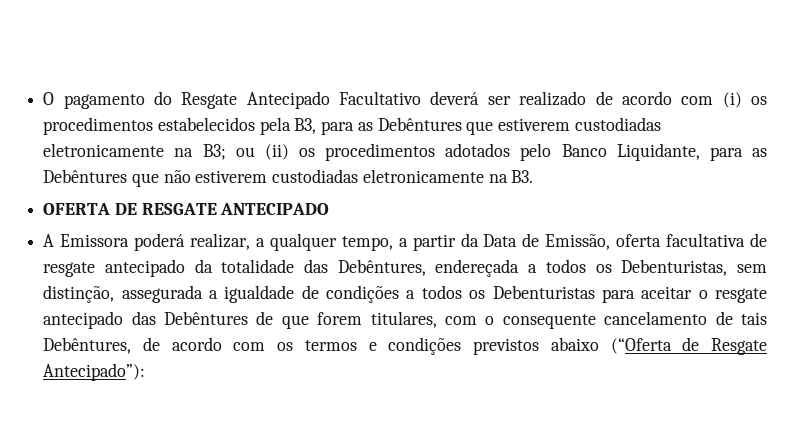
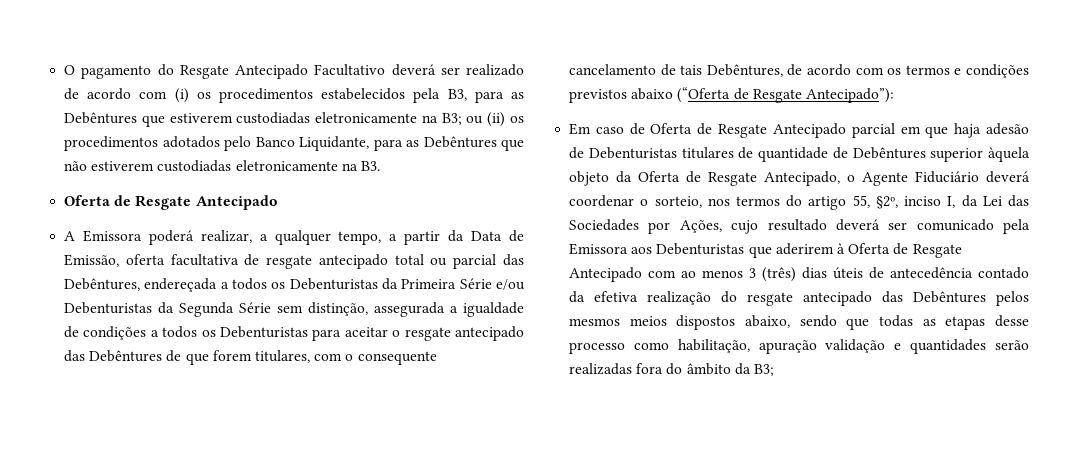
  O pagamento do Resgate Antecipado Facultativo deverá ser realizado de acordo com (i) os procedimentos estabelecidos pela B3, para as Debêntures que estiverem custodiadas eletronicamente na B3; ou (ii) os procedimentos adotados pelo Banco Liquidante, para as Debêntures que não estiverem custodiadas eletronicamente na B3.
- OFERTA DE RESGATE ANTECIPADO
+ Oferta de Resgate Antecipado
- A Emissora poderá realizar, a qualquer tempo, a partir da Data de Emissão, oferta facultativa de resgate antecipado da totalidade das Debêntures, endereçada a todos os Debenturistas, sem distinção, assegurada a igualdade de condições a todos os Debenturistas para aceitar o resgate antecipado das Debêntures de que forem titulares, com o consequente cancelamento de tais Debêntures, de acordo com os termos e condições previstos abaixo (“Oferta de Resgate Antecipado”):
+ A Emissora poderá realizar, a qualquer tempo, a partir da Data de Emissão, oferta facultativa de resgate antecipado total ou parcial das Debêntures, endereçada a todos os Debenturistas da Primeira Série e/ou Debenturistas da Segunda Série sem distinção, assegurada a igualdade de condições a todos os Debenturistas para aceitar o resgate antecipado das Debêntures de que forem titulares, com o consequente cancelamento de tais Debêntures, de acordo com os termos e condições previstos abaixo (“Oferta de Resgate Antecipado”):
+ Em caso de Oferta de Resgate Antecipado parcial em que haja adesão de Debenturistas titulares de quantidade de Debêntures superior àquela objeto da Oferta de Resgate Antecipado, o Agente Fiduciário deverá coordenar o sorteio, nos termos do artigo 55, §2º, inciso I, da Lei das Sociedades por Ações, cujo resultado deverá ser comunicado pela Emissora aos Debenturistas que aderirem à Oferta de Resgate Antecipado com ao menos 3 (três) dias úteis de antecedência contado da efetiva realização do resgate antecipado das Debêntures pelos mesmos meios dispostos abaixo, sendo que todas as etapas desse processo como habilitação, apuração validação e quantidades serão realizadas fora do âmbito da B3;

